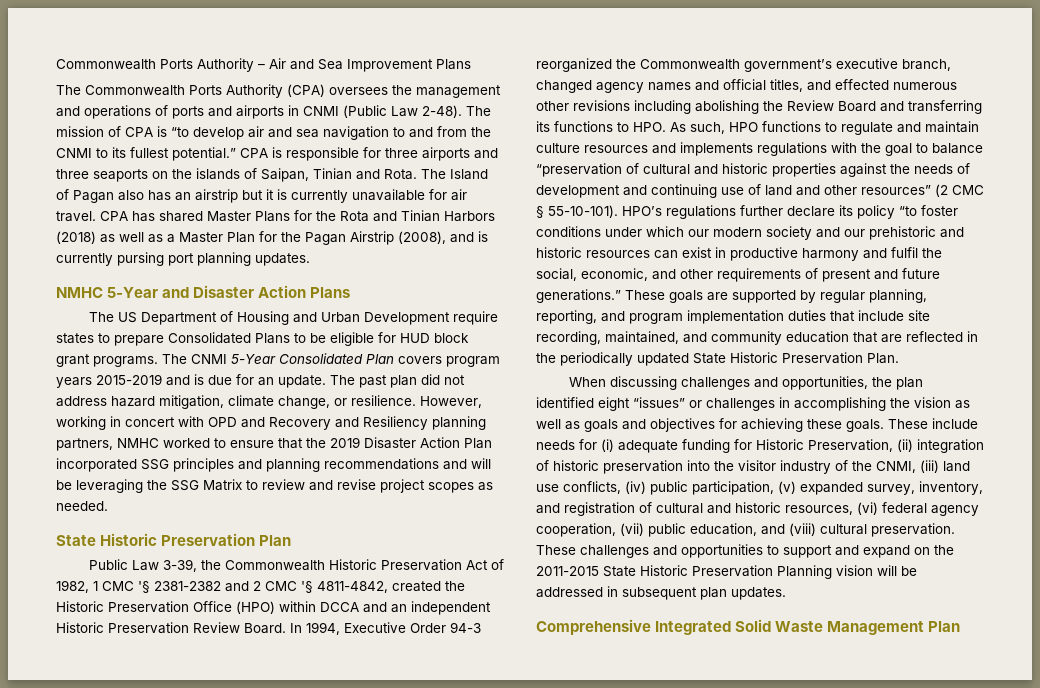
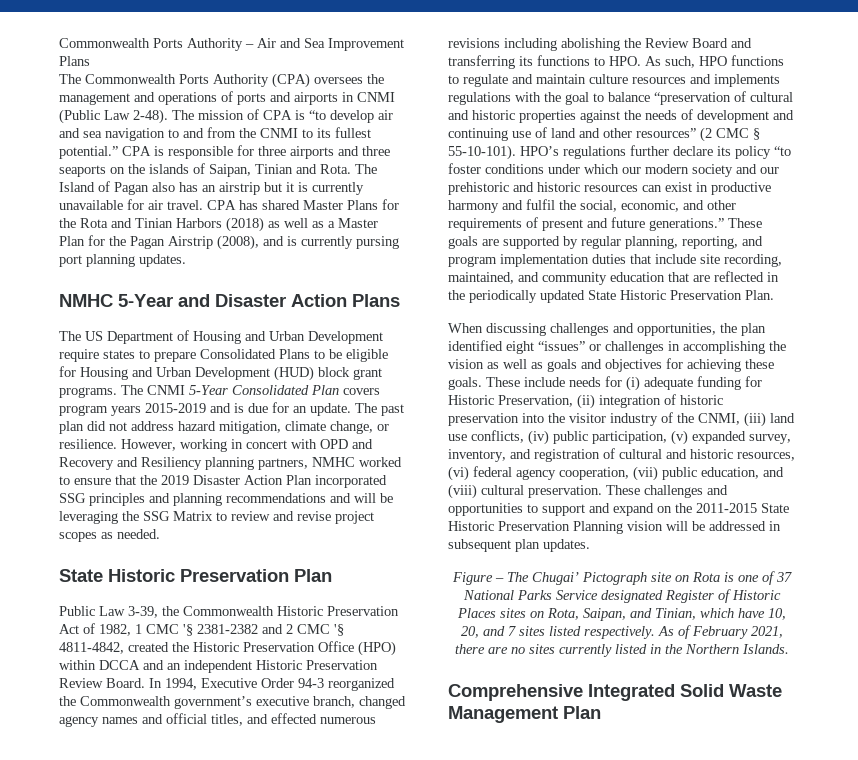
- The US Department of Housing and Urban Development require states to prepare Consolidated Plans to be eligible for HUD block grant programs.
+ The US Department of Housing and Urban Development require states to prepare Consolidated Plans to be eligible for Housing and Urban Development (HUD) block grant programs.
- In 1994, Executive Order 94-3 reorganized the Commonwealth government’s executive branch, changed agency names and official titles, and effected numerous other revisions including abolishing the Review Board and transferring its functions to HPO. As such, HPO functions to regulate and maintain culture resources and implements regulations with the goal to balance “preservation of cultural and historic properties against the needs of development and continuing use of land and other resources” (2 CMC § 55-10-101).
+ In 1994, Executive Order 94-3 reorganized the Commonwealth government’s executive branch, changed agency names and official titles, and effected numerous revisions including abolishing the Review Board and transferring its functions to HPO. As such, HPO functions to regulate and maintain culture resources and implements regulations with the goal to balance “preservation of cultural and historic properties against the needs of development and continuing use of land and other resources” (2 CMC § 55-10-101).
+ Figure – The Chugai’ Pictograph site on Rota is one of 37 National Parks Service designated Register of Historic Places sites on Rota, Saipan, and Tinian, which have 10, 20, and 7 sites listed respectively. As of February 2021, there are no sites currently listed in the Northern Islands.

